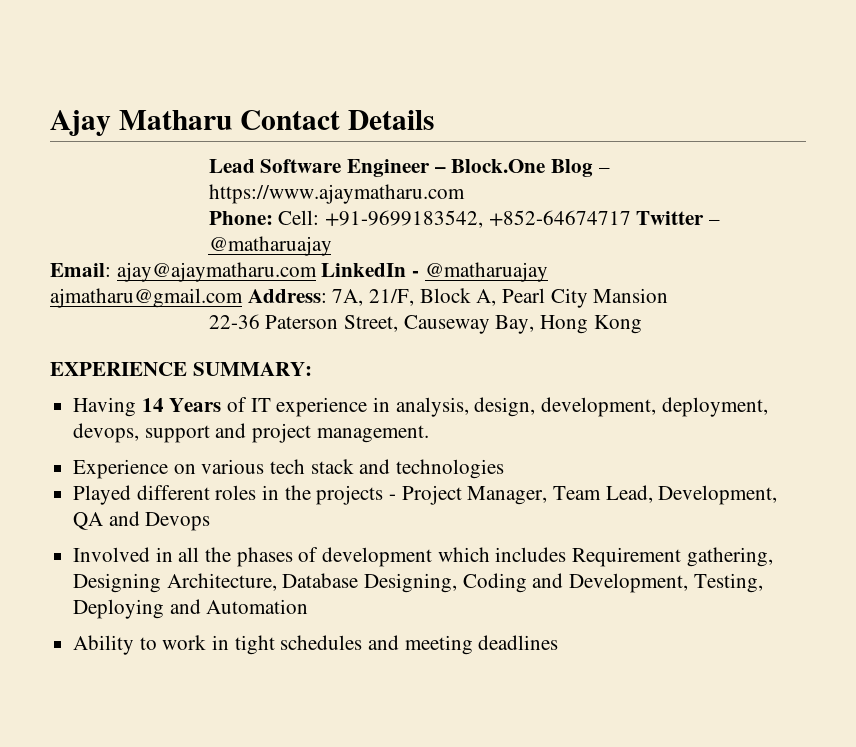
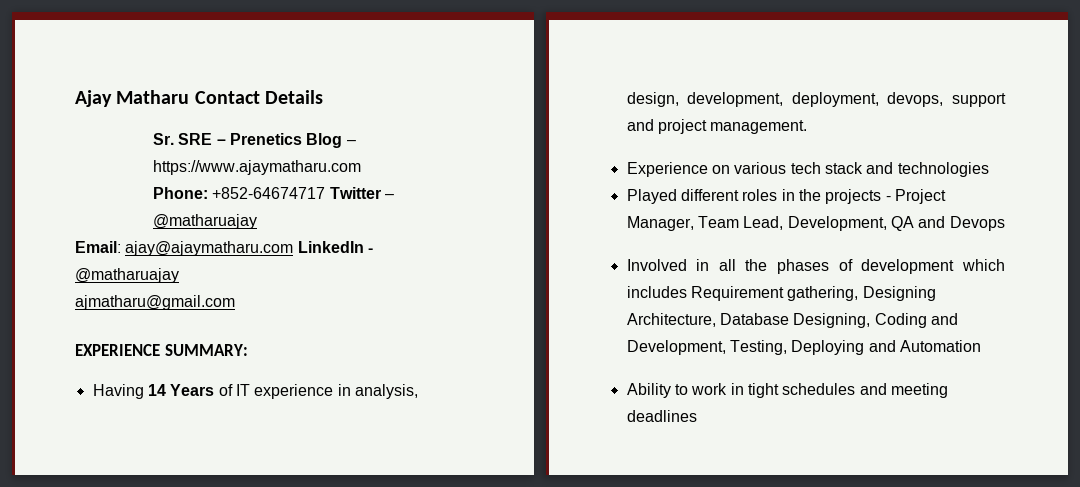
- Lead Software Engineer – Block.One Blog – https://www.ajaymatharu.com
+ Sr. SRE – Prenetics Blog – https://www.ajaymatharu.com
- Phone: Cell: +91-9699183542, +852-64674717 Twitter – @matharuajay
+ Phone: +852-64674717 Twitter – @matharuajay
- ajmatharu@gmail.com Address: 7A, 21/F, Block A, Pearl City Mansion
- 22-36 Paterson Street, Causeway Bay, Hong Kong
+ ajmatharu@gmail.com

